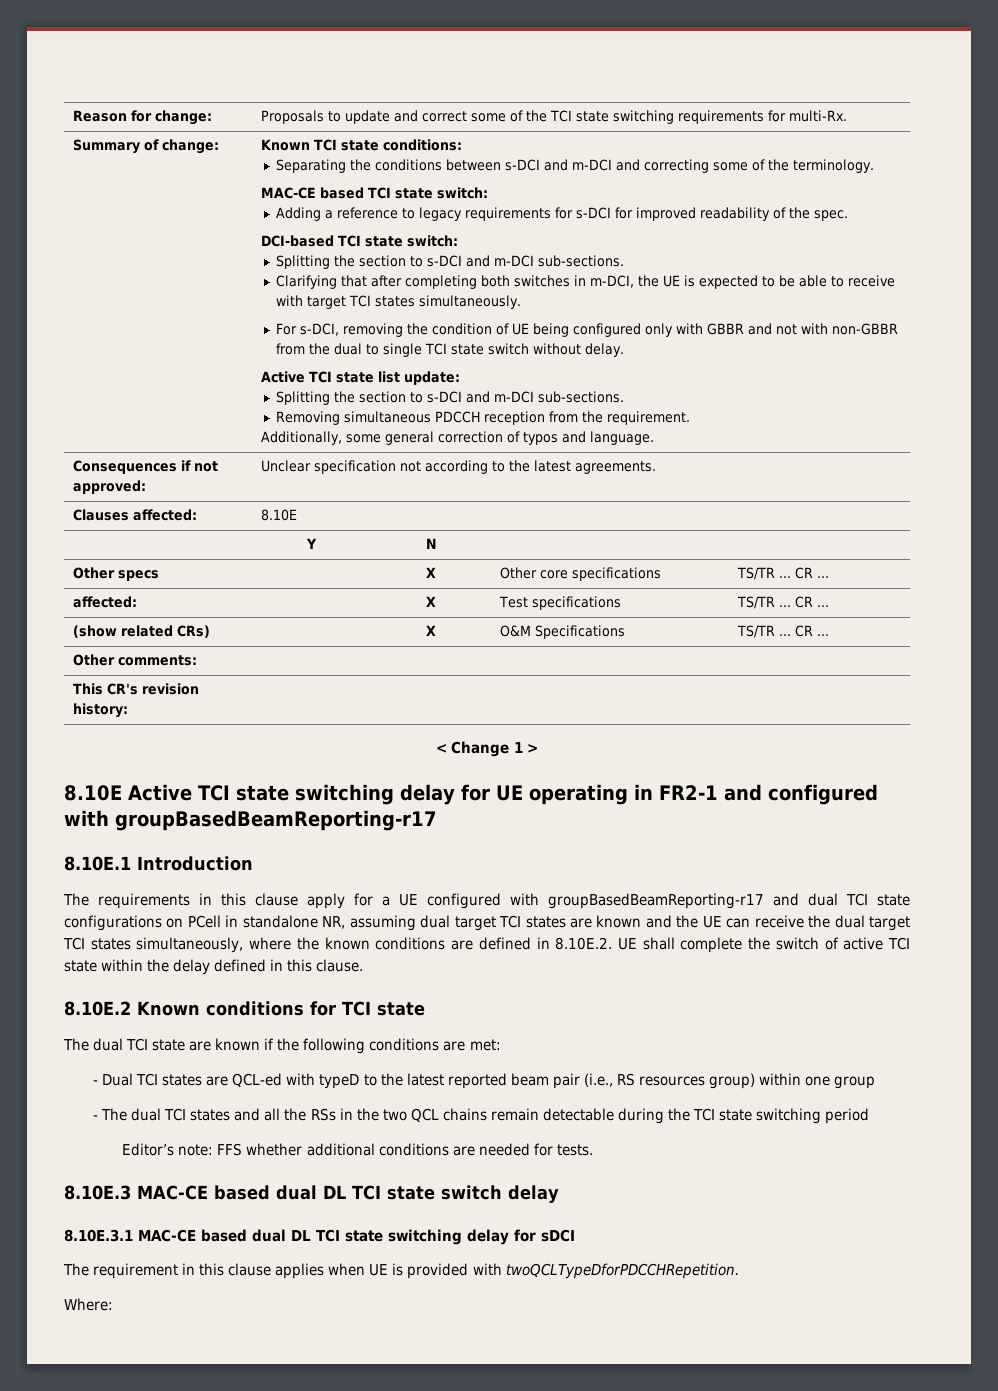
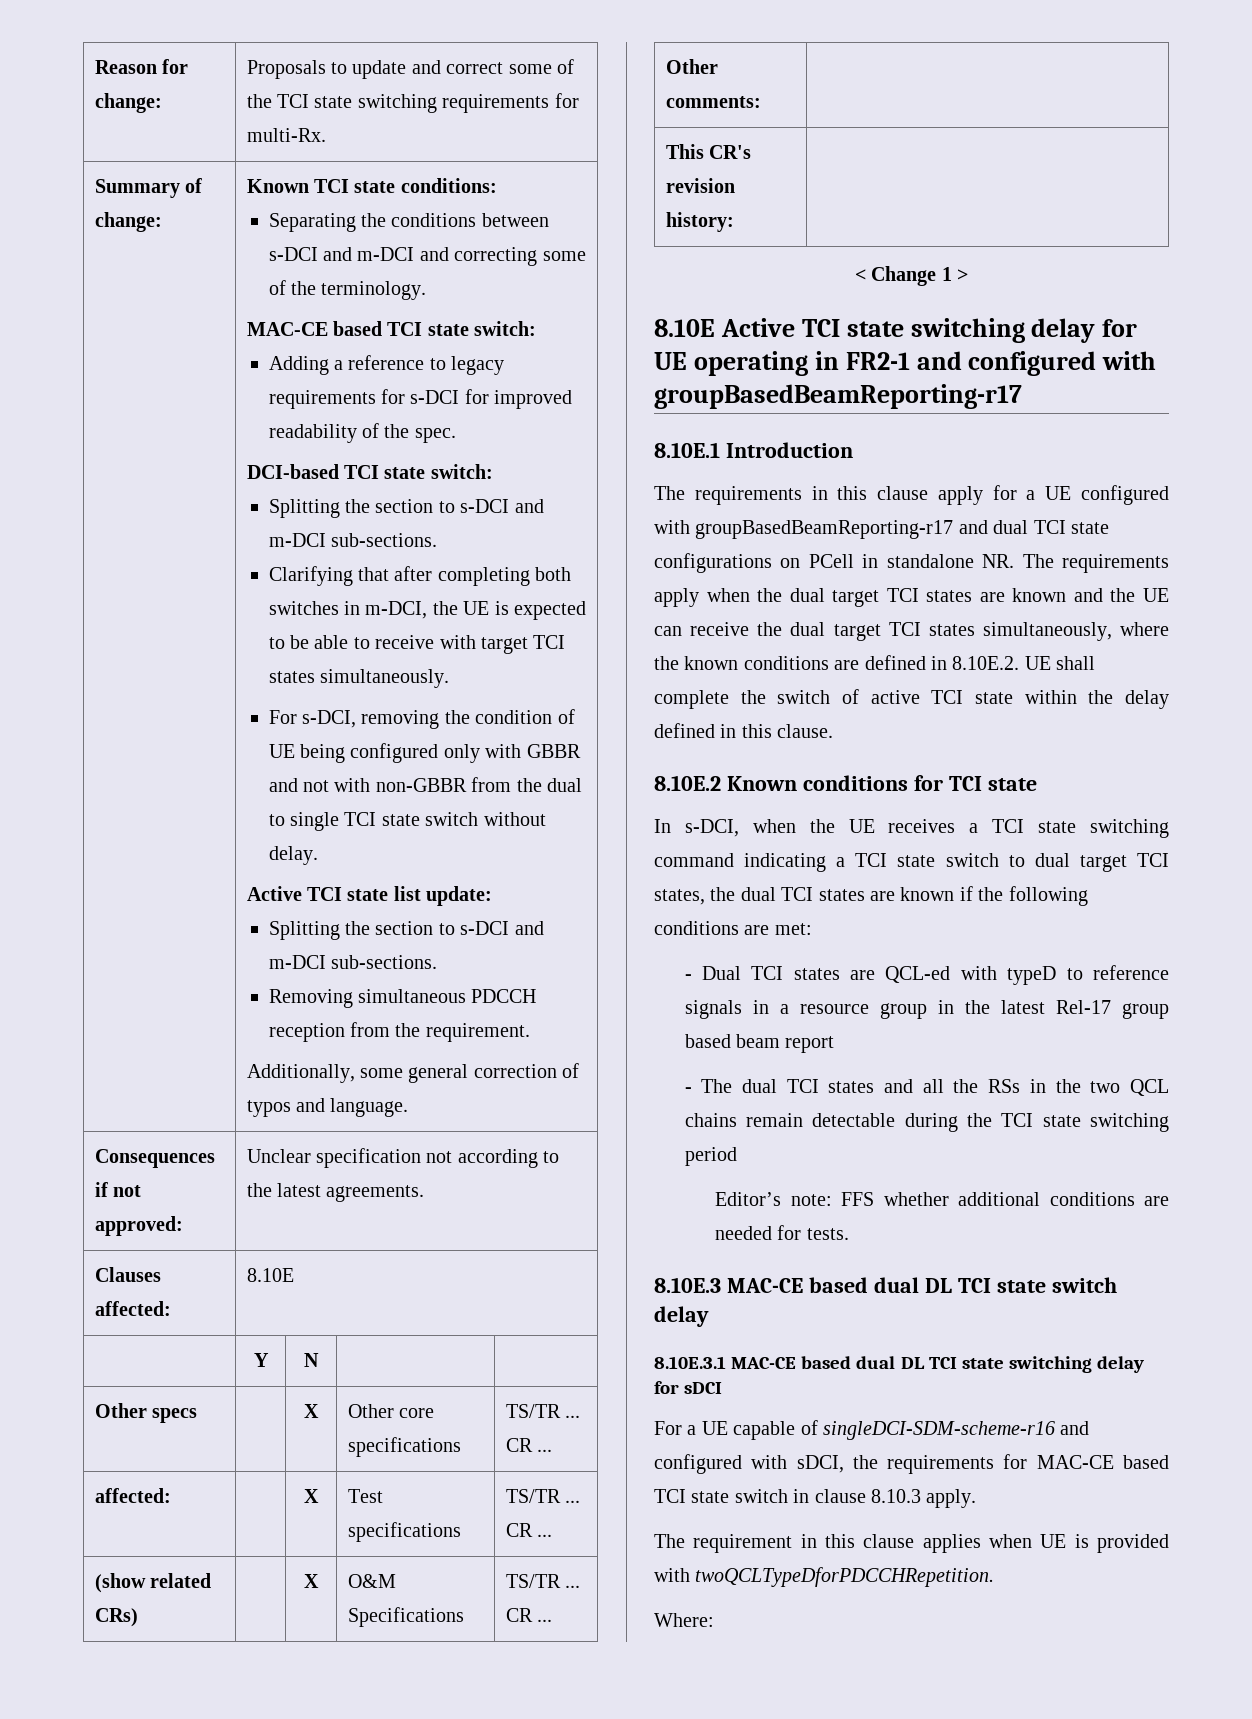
- The requirements in this clause apply for a UE configured with groupBasedBeamReporting-r17 and dual TCI state configurations on PCell in standalone NR, assuming dual target TCI states are known and the UE can receive the dual target TCI states simultaneously, where the known conditions are defined in 8.10E.2. UE shall complete the switch of active TCI state within the delay defined in this clause.
+ The requirements in this clause apply for a UE configured with groupBasedBeamReporting-r17 and dual TCI state configurations on PCell in standalone NR. The requirements apply when the dual target TCI states are known and the UE can receive the dual target TCI states simultaneously, where the known conditions are defined in 8.10E.2. UE shall complete the switch of active TCI state within the delay defined in this clause.
- The dual TCI state are known if the following conditions are met:
+ In s-DCI, when the UE receives a TCI state switching command indicating a TCI state switch to dual target TCI states, the dual TCI states are known if the following conditions are met:
- - Dual TCI states are QCL-ed with typeD to the latest reported beam pair (i.e., RS resources group) within one group
+ - Dual TCI states are QCL-ed with typeD to reference signals in a resource group in the latest Rel-17 group based beam report
+ For a UE capable of singleDCI-SDM-scheme-r16 and configured with sDCI, the requirements for MAC-CE based TCI state switch in clause 8.10.3 apply.

